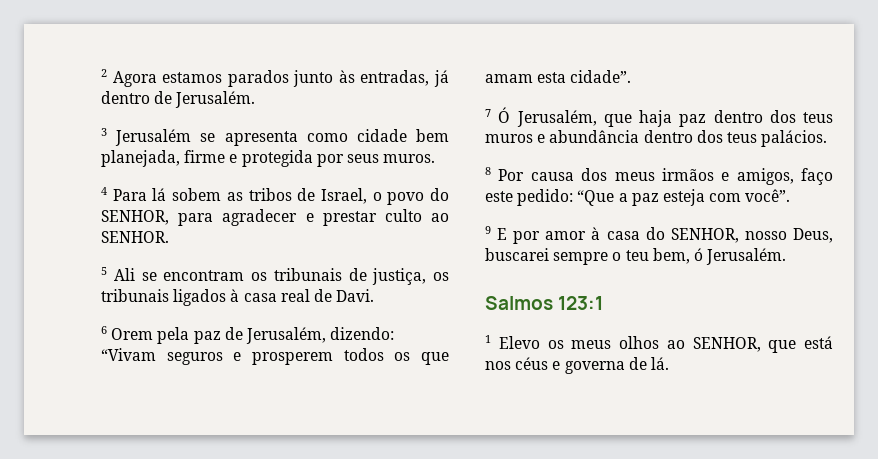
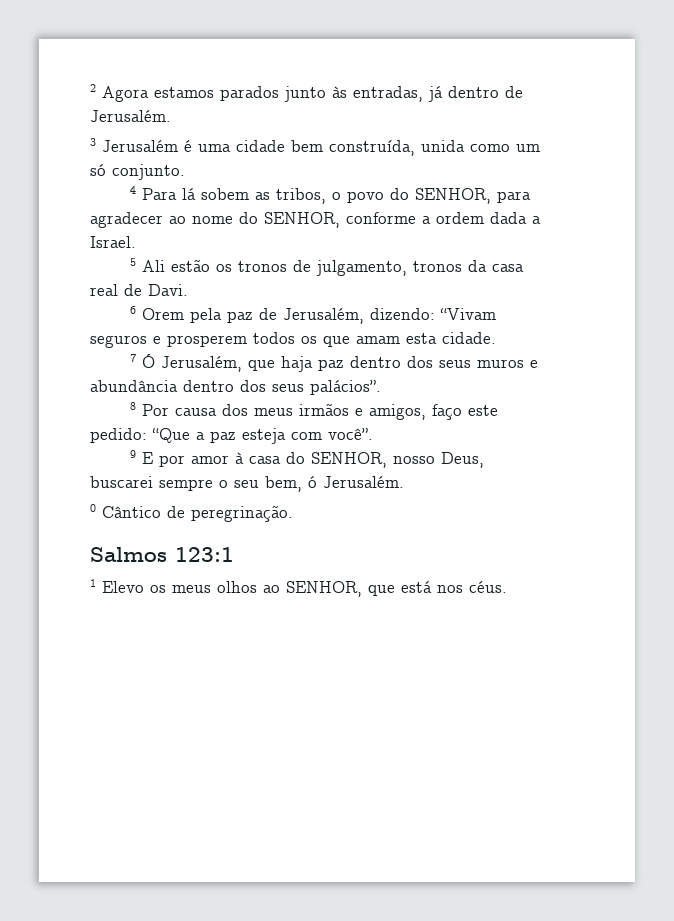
- 3 Jerusalém se apresenta como cidade bem planejada, firme e protegida por seus muros.
+ 3 Jerusalém é uma cidade bem construída, unida como um só conjunto.
- 4 Para lá sobem as tribos de Israel, o povo do SENHOR, para agradecer e prestar culto ao SENHOR.
- 5 Ali se encontram os tribunais de justiça, os tribunais ligados à casa real de Davi.
+ 4 Para lá sobem as tribos, o povo do SENHOR, para agradecer ao nome do SENHOR, conforme a ordem dada a Israel.
+ 5 Ali estão os tronos de julgamento, tronos da casa real de Davi.
- 6 Orem pela paz de Jerusalém, dizendo: “Vivam seguros e prosperem todos os que amam esta cidade”.
+ 6 Orem pela paz de Jerusalém, dizendo: “Vivam seguros e prosperem todos os que amam esta cidade.
- 7 Ó Jerusalém, que haja paz dentro dos teus muros e abundância dentro dos teus palácios.
+ 7 Ó Jerusalém, que haja paz dentro dos seus muros e abundância dentro dos seus palácios”.
- 9 E por amor à casa do SENHOR, nosso Deus, buscarei sempre o teu bem, ó Jerusalém.
+ 9 E por amor à casa do SENHOR, nosso Deus, buscarei sempre o seu bem, ó Jerusalém.
+ 0 Cântico de peregrinação.
- 1 Elevo os meus olhos ao SENHOR, que está nos céus e governa de lá.
+ 1 Elevo os meus olhos ao SENHOR, que está nos céus.

